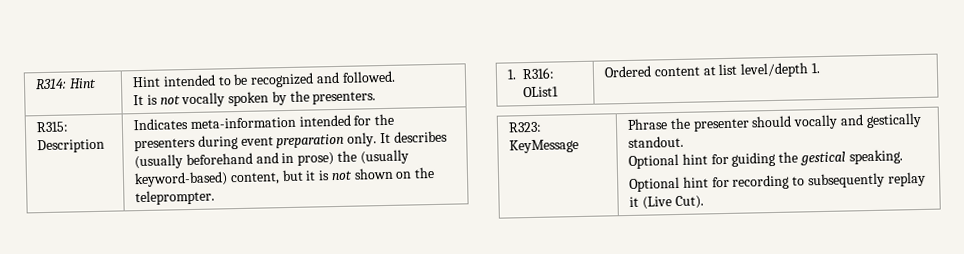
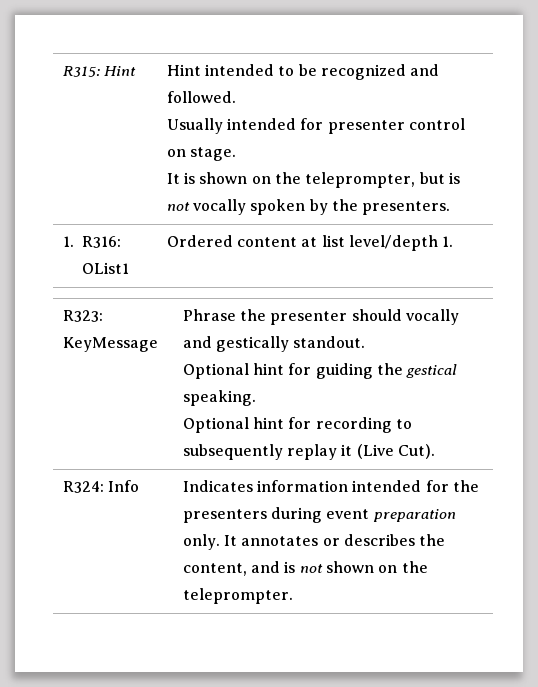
- R314: Hint | Hint intended to be recognized and followed.
- It is not vocally spoken by the presenters.
+ R315: Hint | Hint intended to be recognized and followed.
+ Usually intended for presenter control on stage.
+ It is shown on the teleprompter, but is not vocally spoken by the presenters.
- R315: Description | Indicates meta-information intended for the presenters during event preparation only. It describes (usually beforehand and in prose) the (usually keyword-based) content, but it is not shown on the teleprompter.
+ R324: Info | Indicates information intended for the presenters during event preparation only. It annotates or describes the content, and is not shown on the teleprompter.

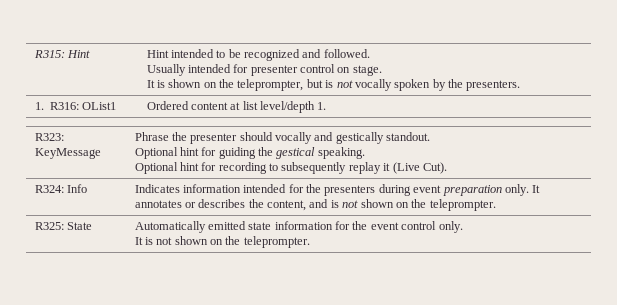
+ R325: State | Automatically emitted state information for the event control only.
+ It is not shown on the teleprompter.

